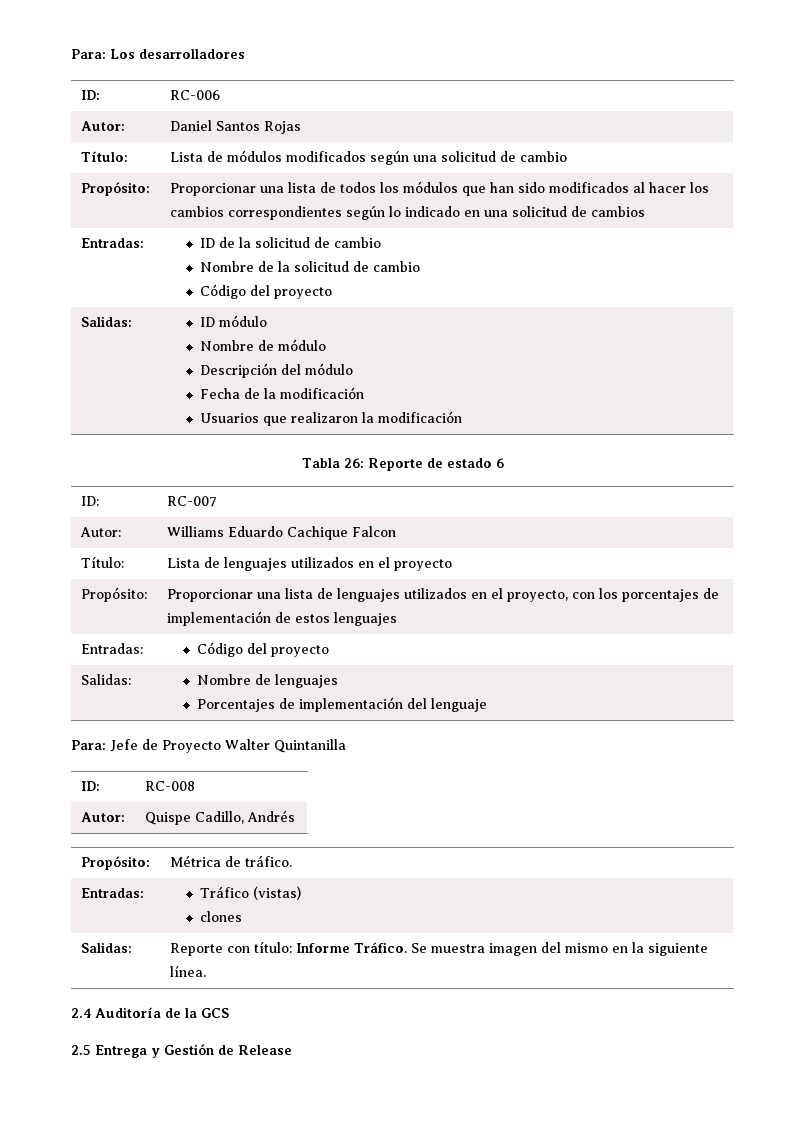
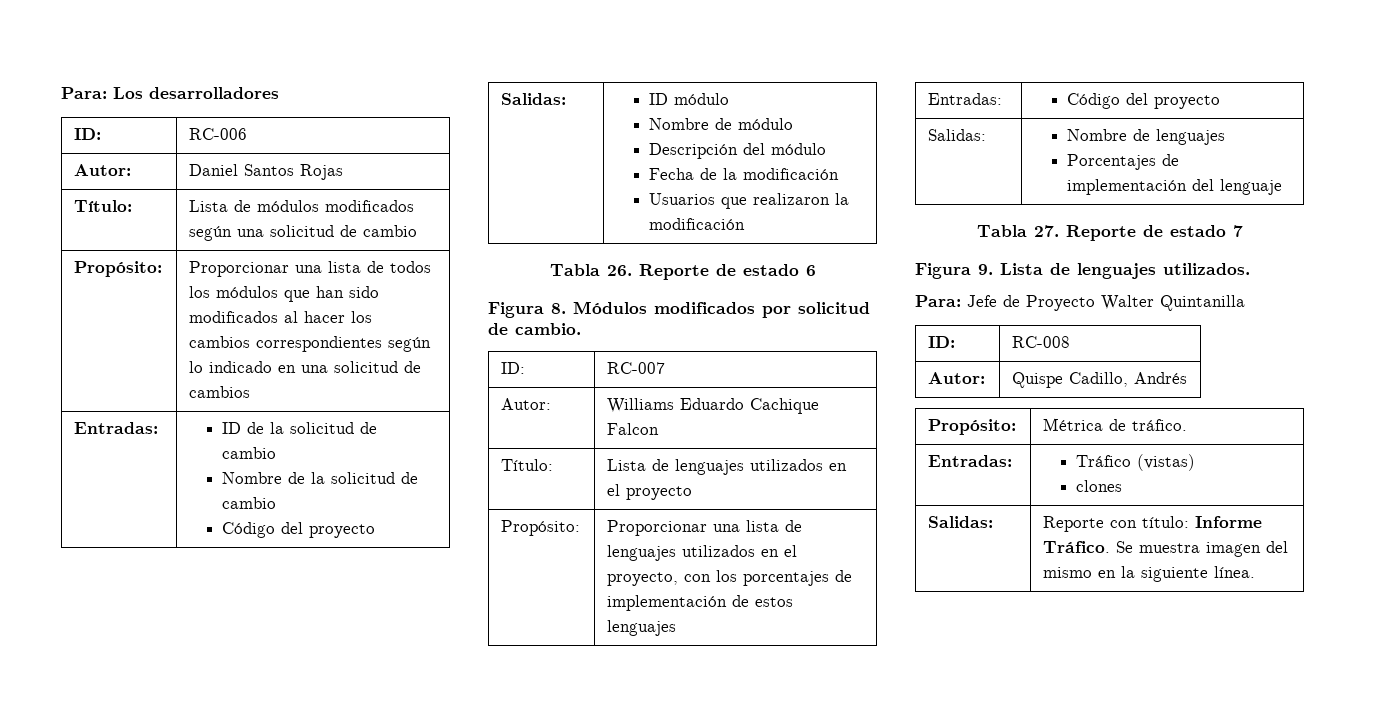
- Tabla 26: Reporte de estado 6
+ Tabla 26. Reporte de estado 6
+ Figura 8. Módulos modificados por solicitud de cambio.
+ Tabla 27. Reporte de estado 7
+ Figura 9. Lista de lenguajes utilizados.
- 2.4 Auditoría de la GCS
- 2.5 Entrega y Gestión de Release

